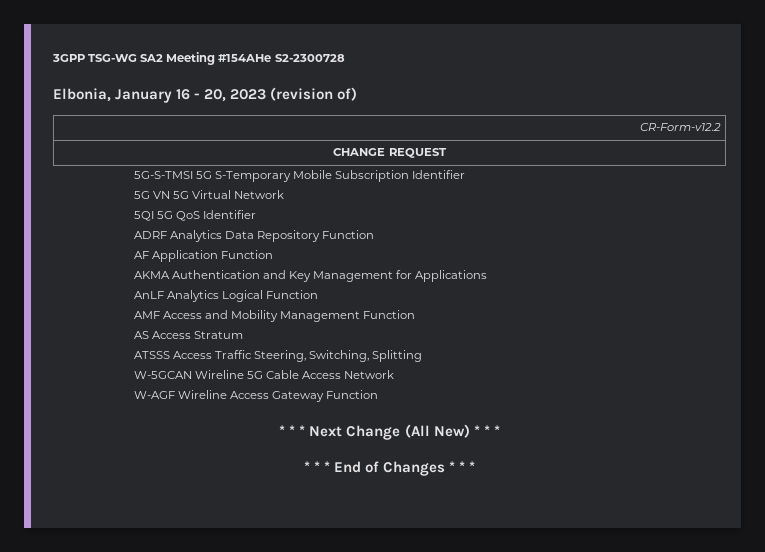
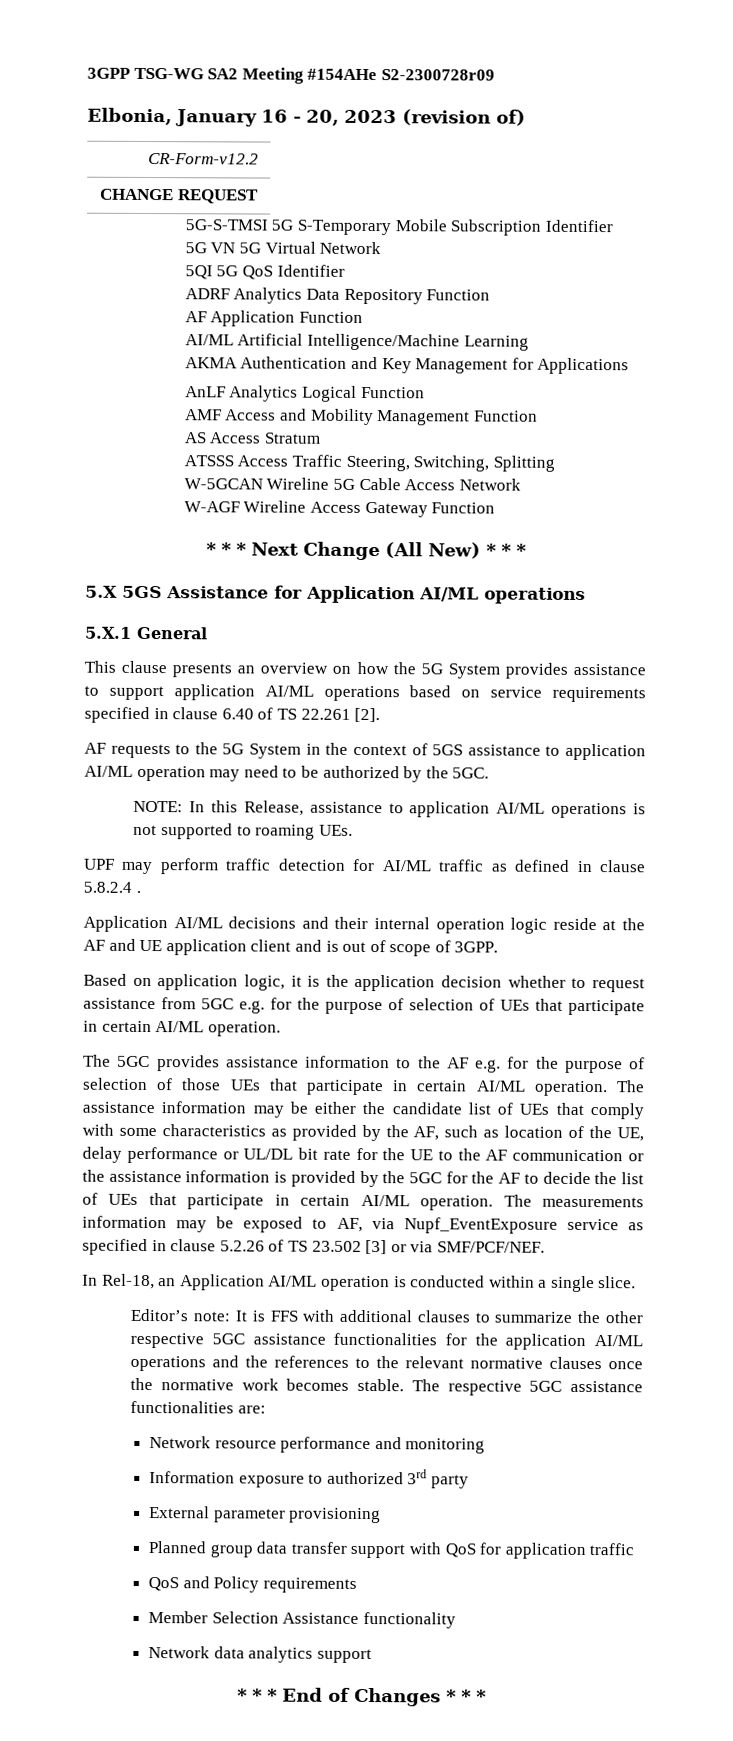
- 3GPP TSG-WG SA2 Meeting #154AHe S2-2300728
+ 3GPP TSG-WG SA2 Meeting #154AHe S2-2300728r09
+ AI/ML Artificial Intelligence/Machine Learning
+ 5.X 5GS Assistance for Application AI/ML operations
+ 5.X.1 General
+ This clause presents an overview on how the 5G System provides assistance to support application AI/ML operations based on service requirements specified in clause 6.40 of TS 22.261 [2].
+ AF requests to the 5G System in the context of 5GS assistance to application AI/ML operation may need to be authorized by the 5GC.
+ NOTE: In this Release, assistance to application AI/ML operations is not supported to roaming UEs.
+ UPF may perform traffic detection for AI/ML traffic as defined in clause 5.8.2.4 .
+ Application AI/ML decisions and their internal operation logic reside at the AF and UE application client and is out of scope of 3GPP.
+ Based on application logic, it is the application decision whether to request assistance from 5GC e.g. for the purpose of selection of UEs that participate in certain AI/ML operation.
+ The 5GC provides assistance information to the AF e.g. for the purpose of selection of those UEs that participate in certain AI/ML operation. The assistance information may be either the candidate list of UEs that comply with some characteristics as provided by the AF, such as location of the UE, delay performance or UL/DL bit rate for the UE to the AF communication or the assistance information is provided by the 5GC for the AF to decide the list of UEs that participate in certain AI/ML operation. The measurements information may be exposed to AF, via Nupf_EventExposure service as specified in clause 5.2.26 of TS 23.502 [3] or via SMF/PCF/NEF.
+ In Rel-18, an Application AI/ML operation is conducted within a single slice.
+ Editor’s note: It is FFS with additional clauses to summarize the other respective 5GC assistance functionalities for the application AI/ML operations and the references to the relevant normative clauses once the normative work becomes stable. The respective 5GC assistance functionalities are:
+ Network resource performance and monitoring
+ Information exposure to authorized 3rd party
+ External parameter provisioning
+ Planned group data transfer support with QoS for application traffic
+ QoS and Policy requirements
+ Member Selection Assistance functionality
+ Network data analytics support

